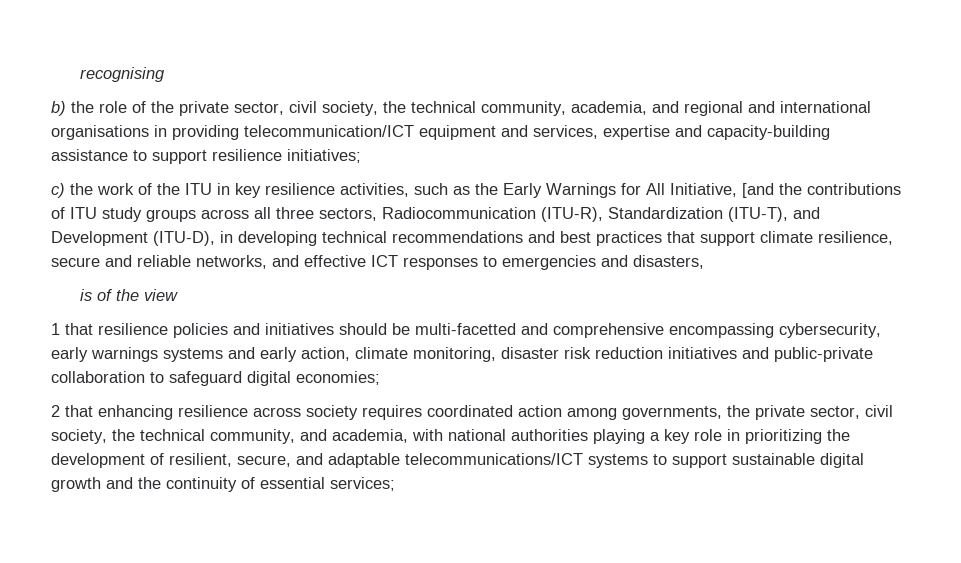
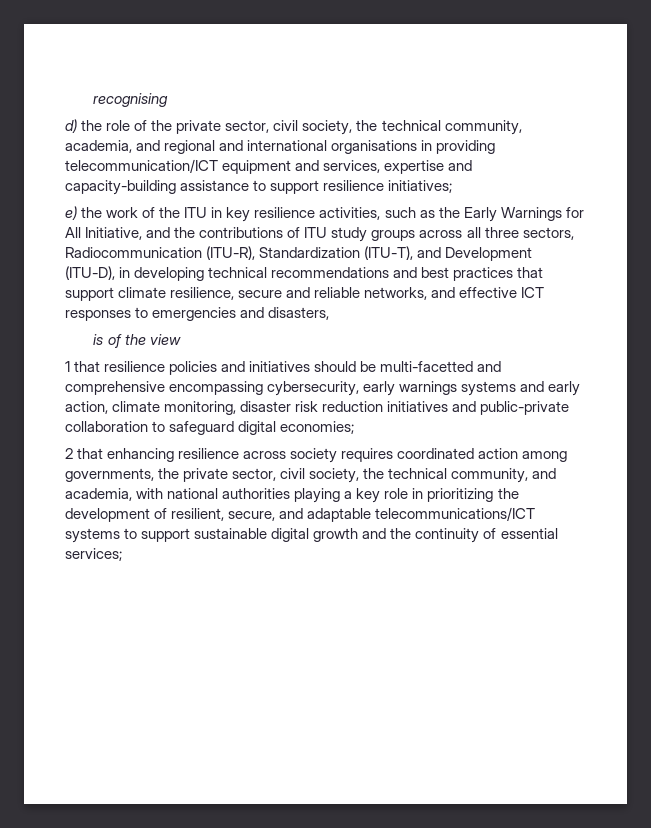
- b) the role of the private sector, civil society, the technical community, academia, and regional and international organisations in providing telecommunication/ICT equipment and services, expertise and capacity-building assistance to support resilience initiatives;
+ d) the role of the private sector, civil society, the technical community, academia, and regional and international organisations in providing telecommunication/ICT equipment and services, expertise and capacity-building assistance to support resilience initiatives;
- c) the work of the ITU in key resilience activities, such as the Early Warnings for All Initiative, [and the contributions of ITU study groups across all three sectors, Radiocommunication (ITU-R), Standardization (ITU-T), and Development (ITU-D), in developing technical recommendations and best practices that support climate resilience, secure and reliable networks, and effective ICT responses to emergencies and disasters,
+ e) the work of the ITU in key resilience activities, such as the Early Warnings for All Initiative, and the contributions of ITU study groups across all three sectors, Radiocommunication (ITU-R), Standardization (ITU-T), and Development (ITU-D), in developing technical recommendations and best practices that support climate resilience, secure and reliable networks, and effective ICT responses to emergencies and disasters,

